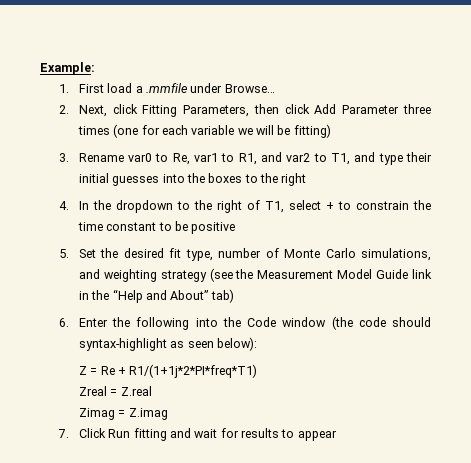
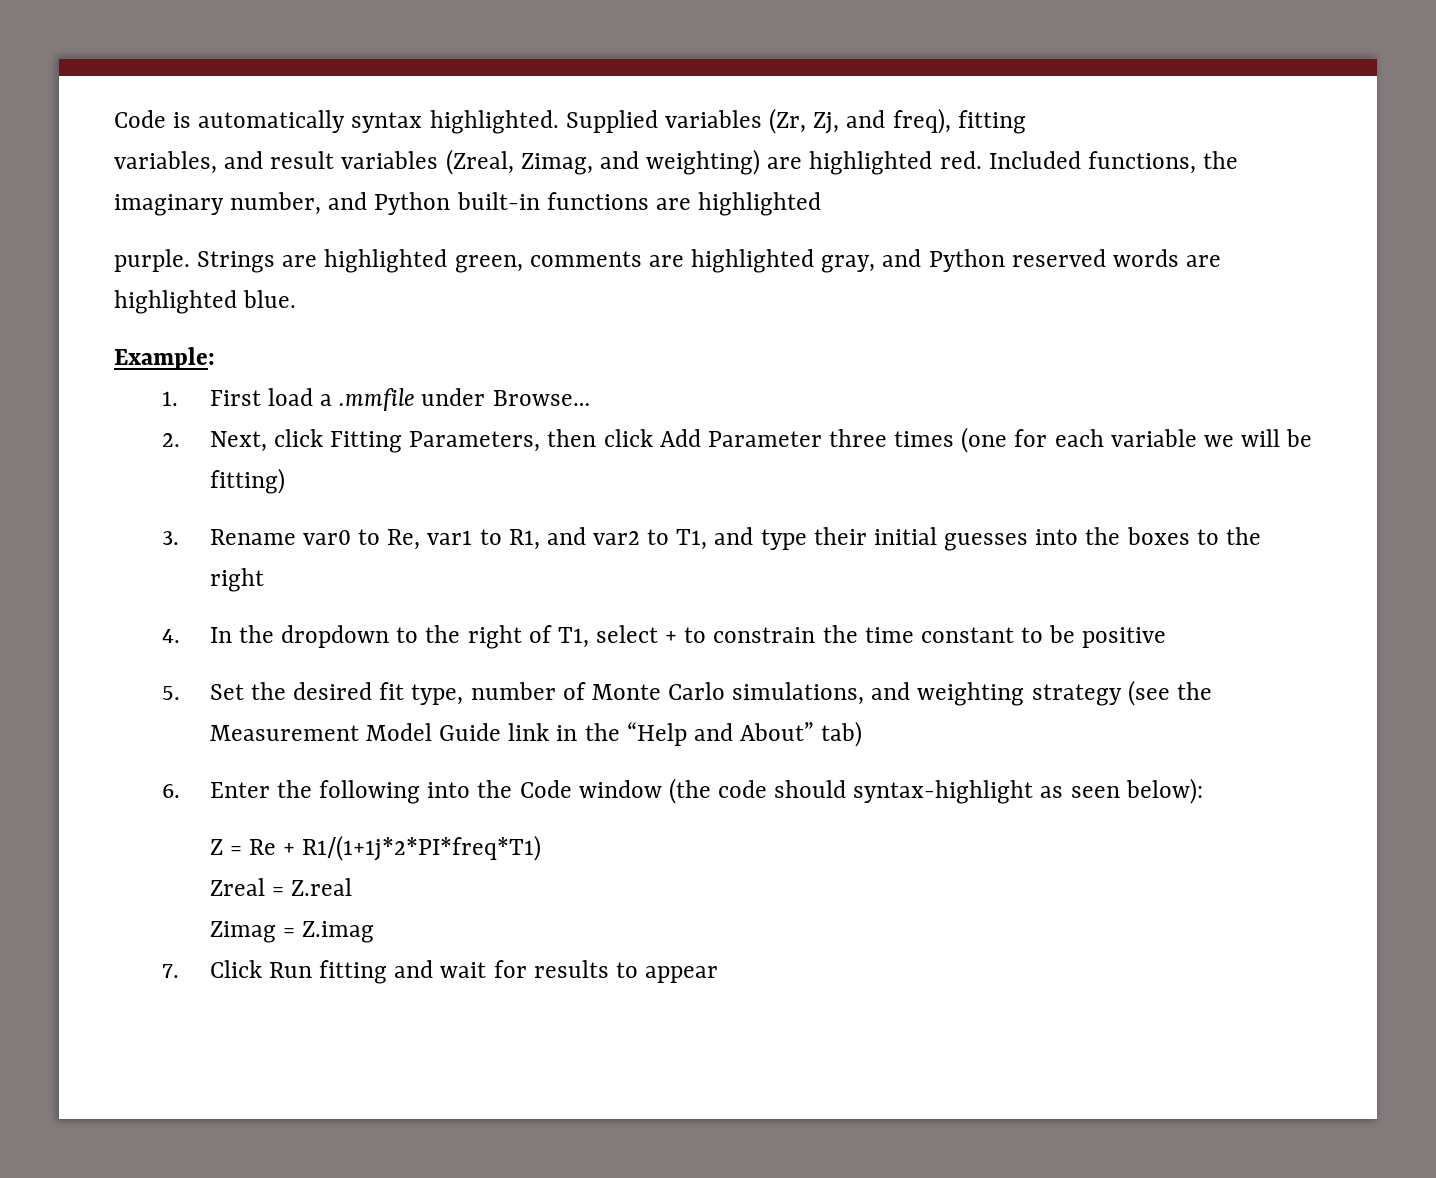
+ Code is automatically syntax highlighted. Supplied variables (Zr, Zj, and freq), fitting
+ variables, and result variables (Zreal, Zimag, and weighting) are highlighted red. Included functions, the imaginary number, and Python built-in functions are highlighted
+ purple. Strings are highlighted green, comments are highlighted gray, and Python reserved words are highlighted blue.

